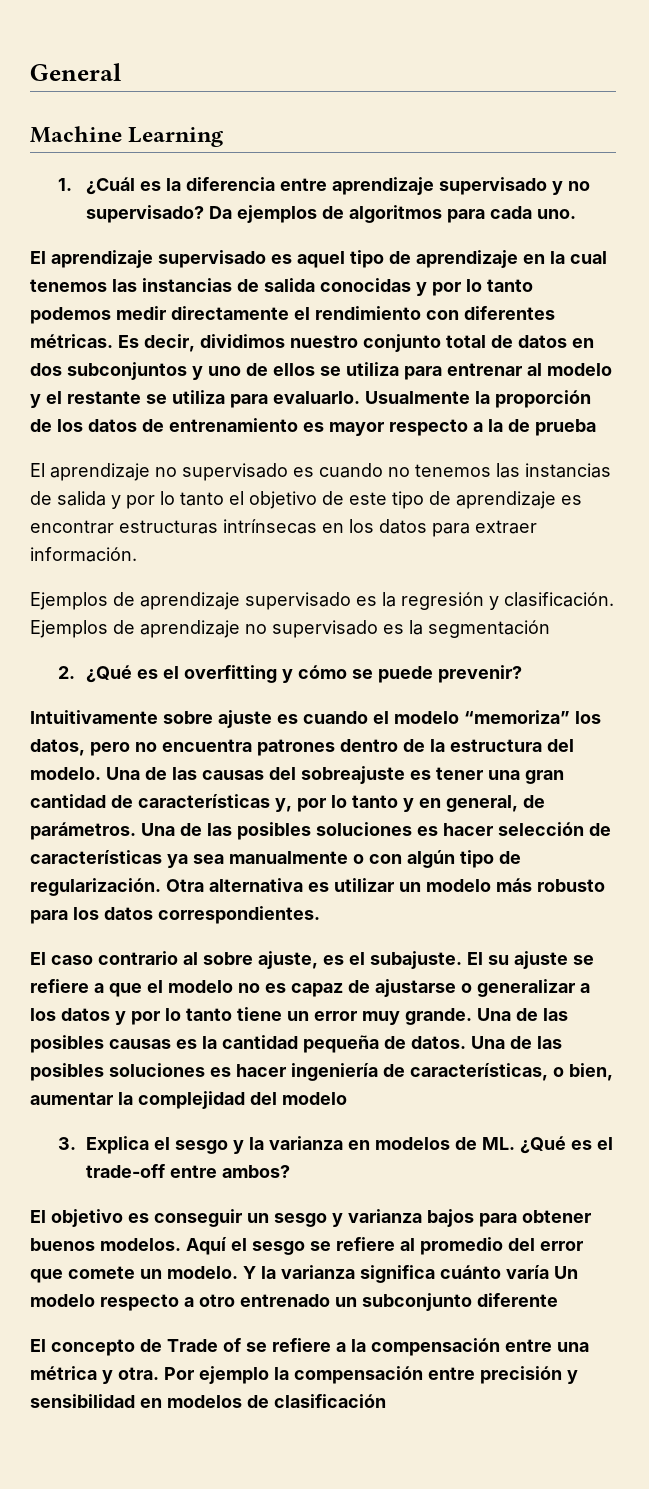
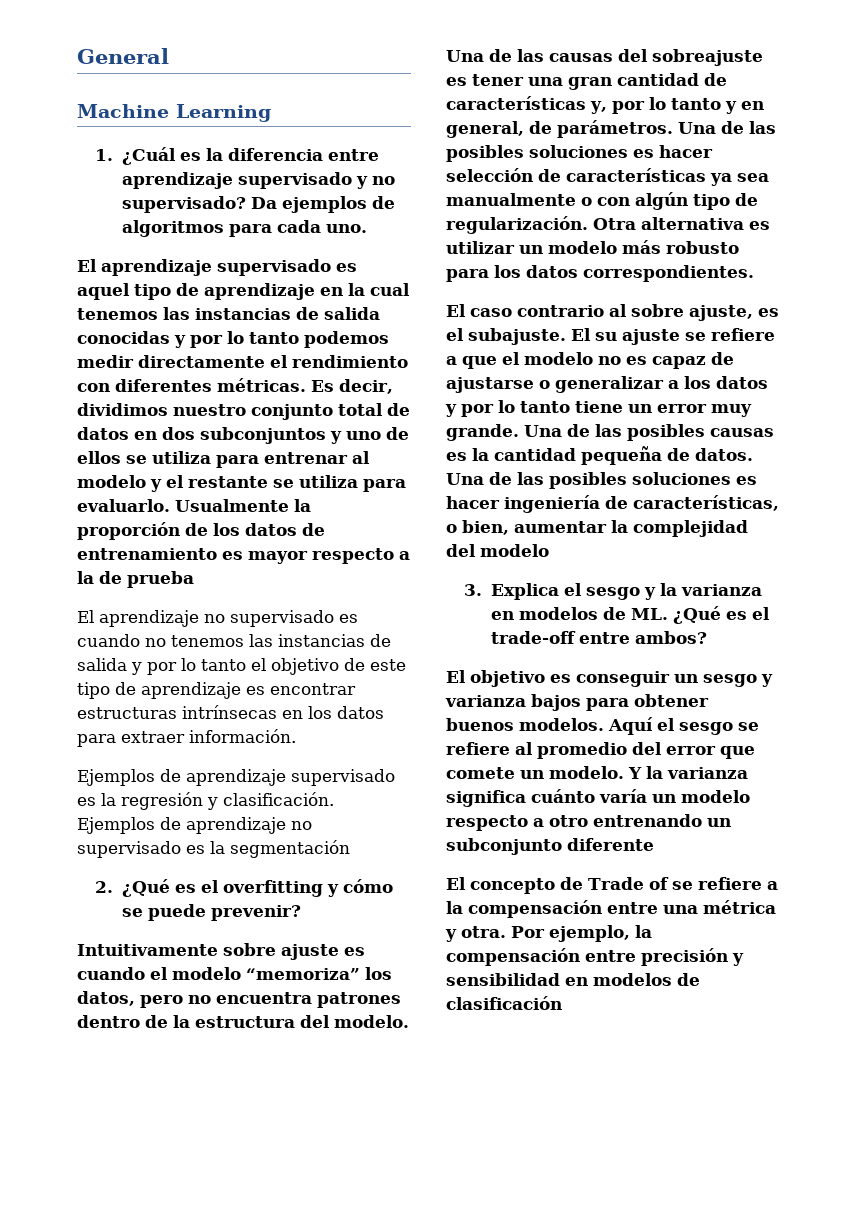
- Y la varianza significa cuánto varía Un modelo respecto a otro entrenado un subconjunto diferente
+ Y la varianza significa cuánto varía un modelo respecto a otro entrenando un subconjunto diferente
- Por ejemplo la compensación entre precisión y sensibilidad en modelos de clasificación
+ Por ejemplo, la compensación entre precisión y sensibilidad en modelos de clasificación

